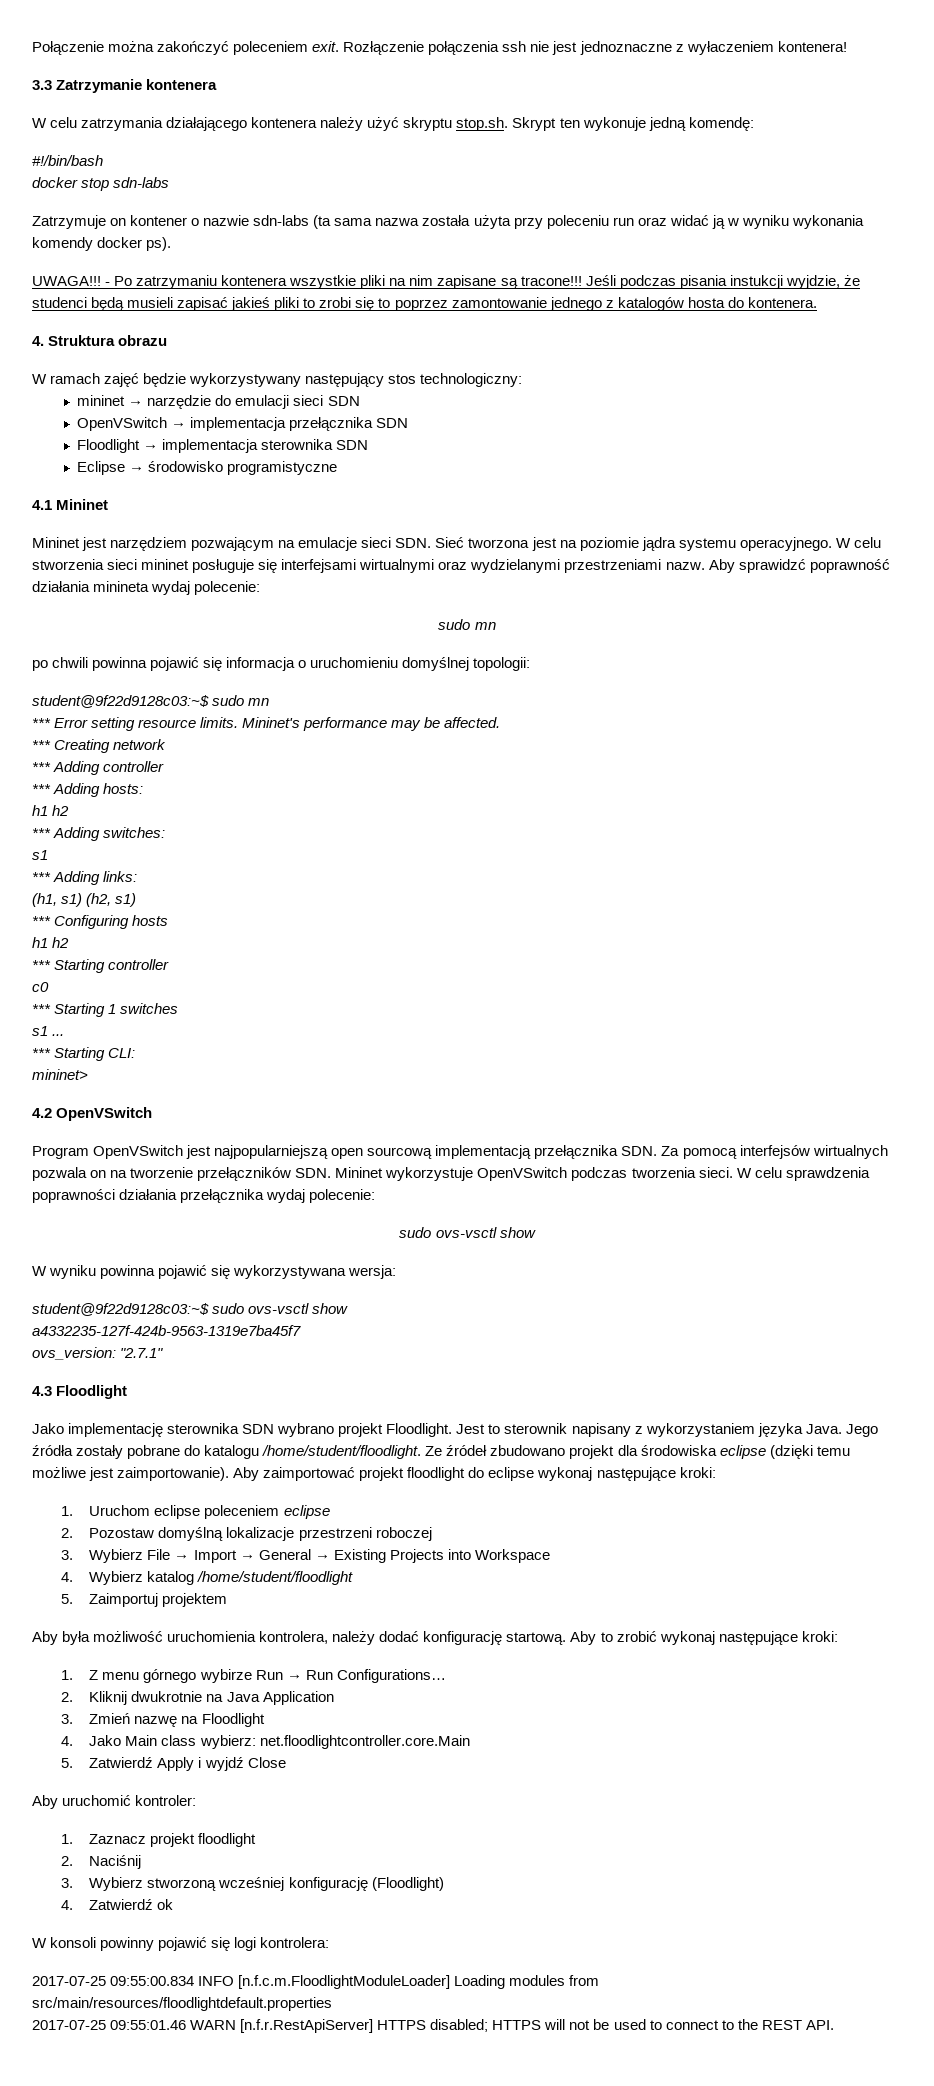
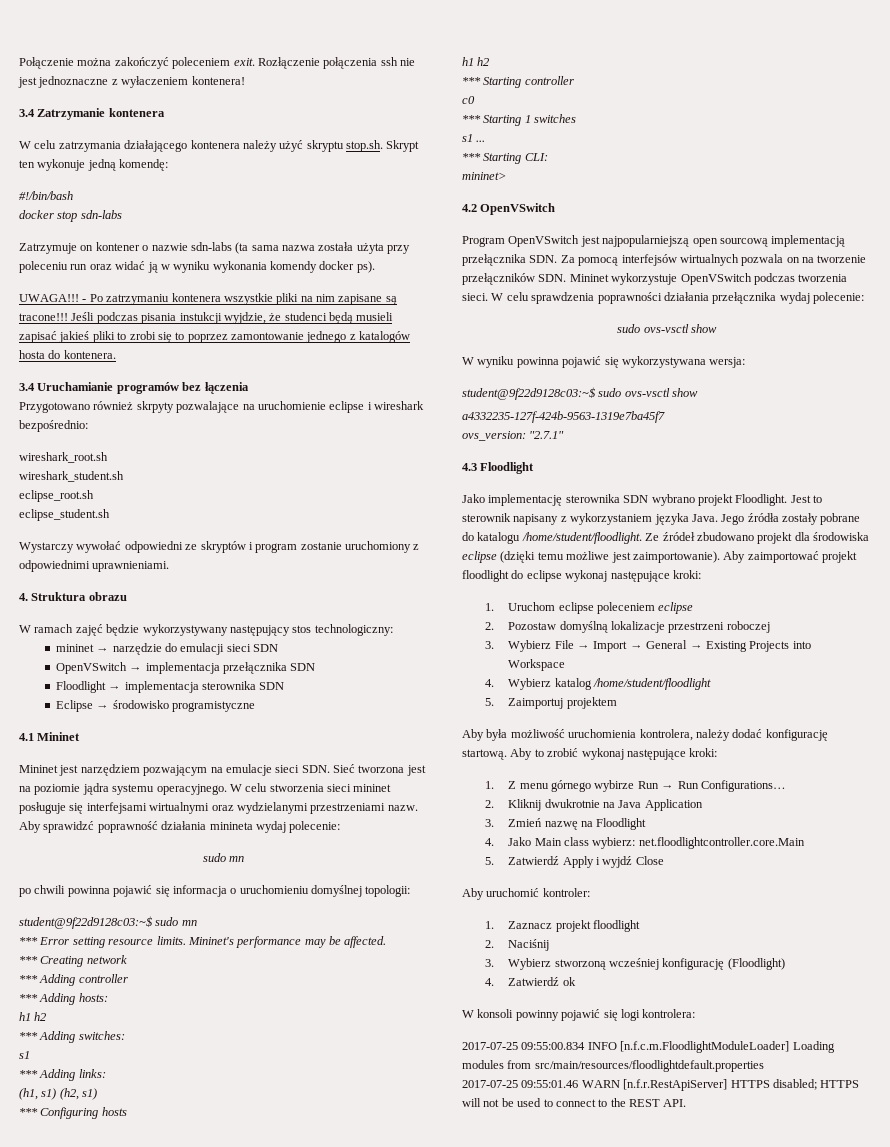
- 3.3 Zatrzymanie kontenera
+ 3.4 Zatrzymanie kontenera
+ 3.4 Uruchamianie programów bez łączenia
+ Przygotowano również skrpyty pozwalające na uruchomienie eclipse i wireshark bezpośrednio:
+ wireshark_root.sh
+ wireshark_student.sh
+ eclipse_root.sh
+ eclipse_student.sh
+ Wystarczy wywołać odpowiedni ze skryptów i program zostanie uruchomiony z odpowiednimi uprawnieniami.

